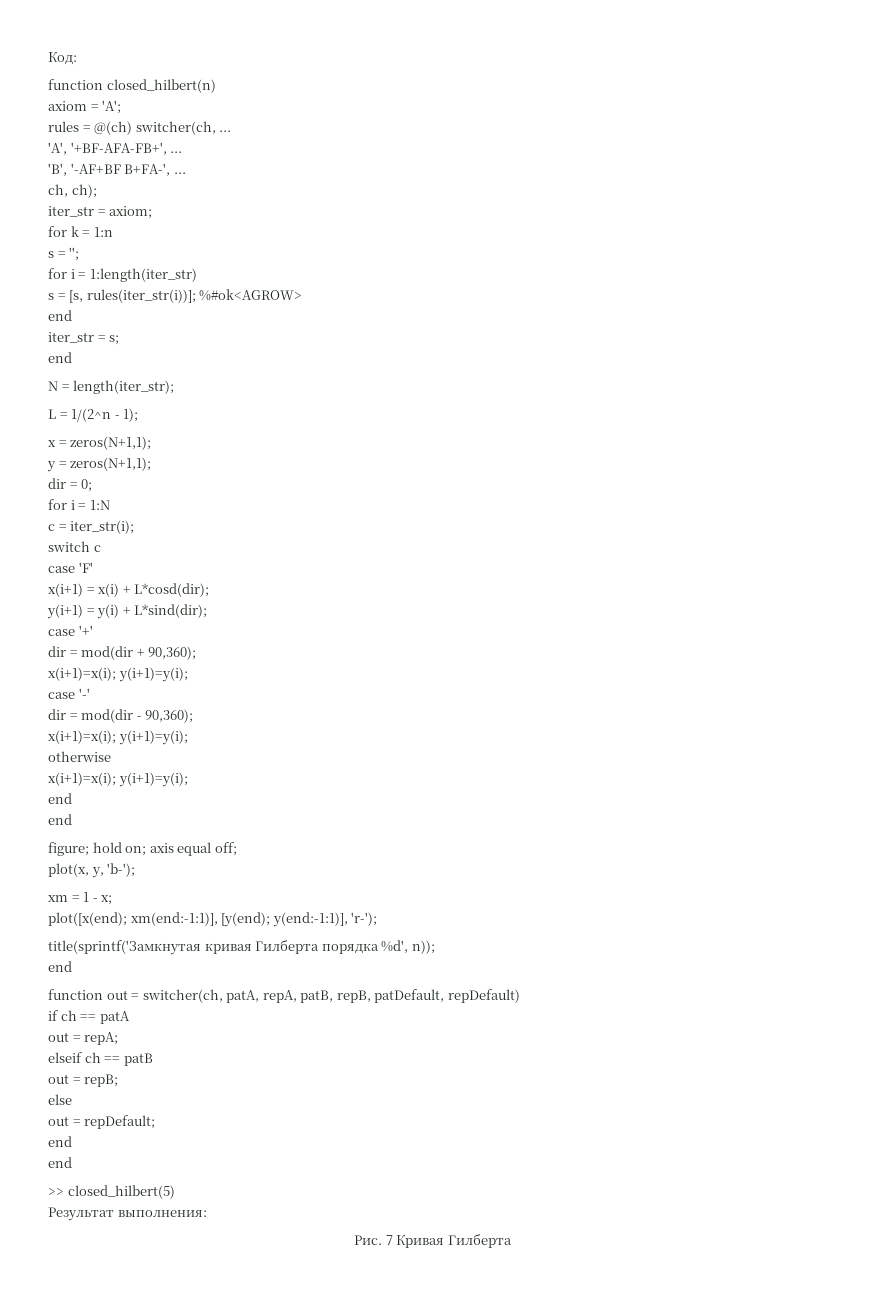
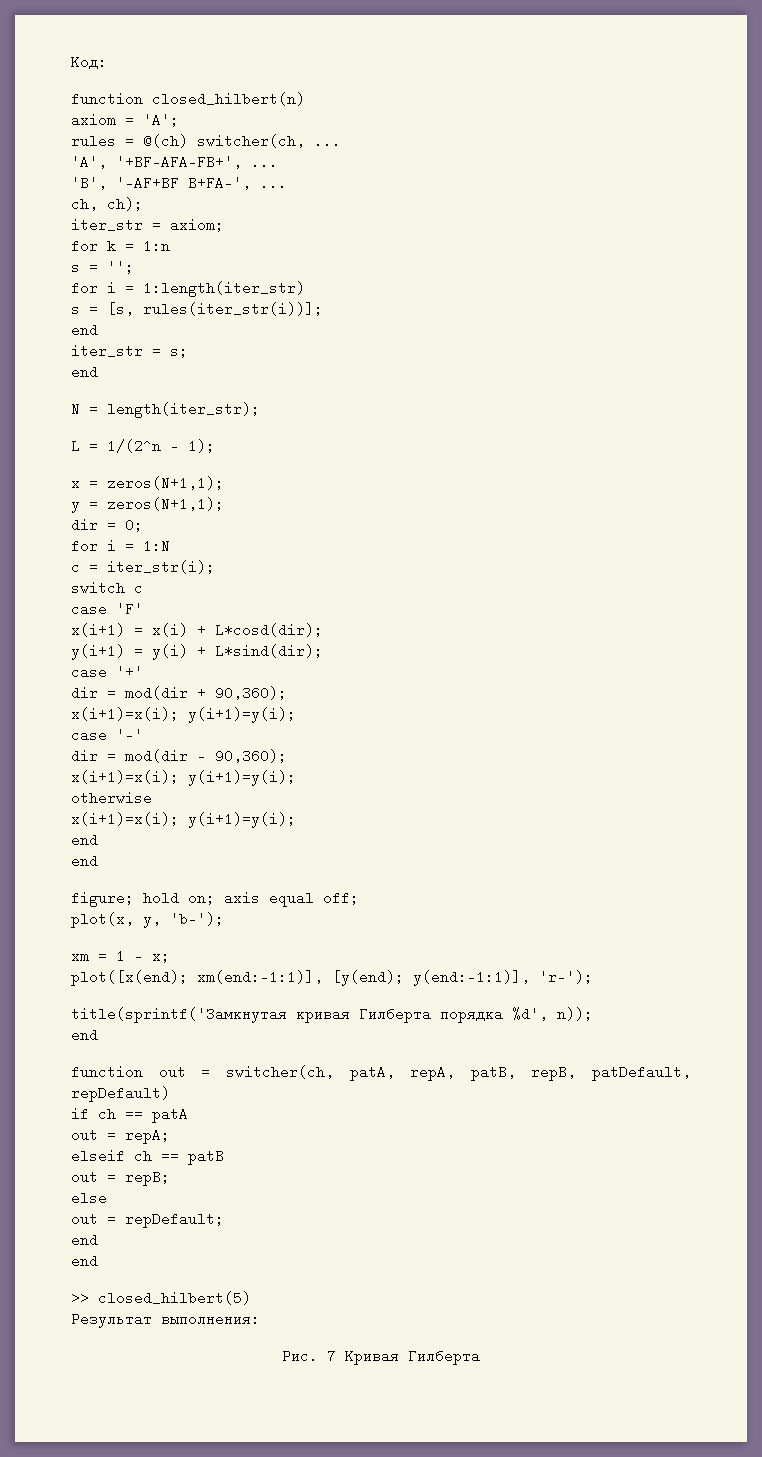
- s = [s, rules(iter_str(i))]; %#ok<AGROW>
+ s = [s, rules(iter_str(i))];

